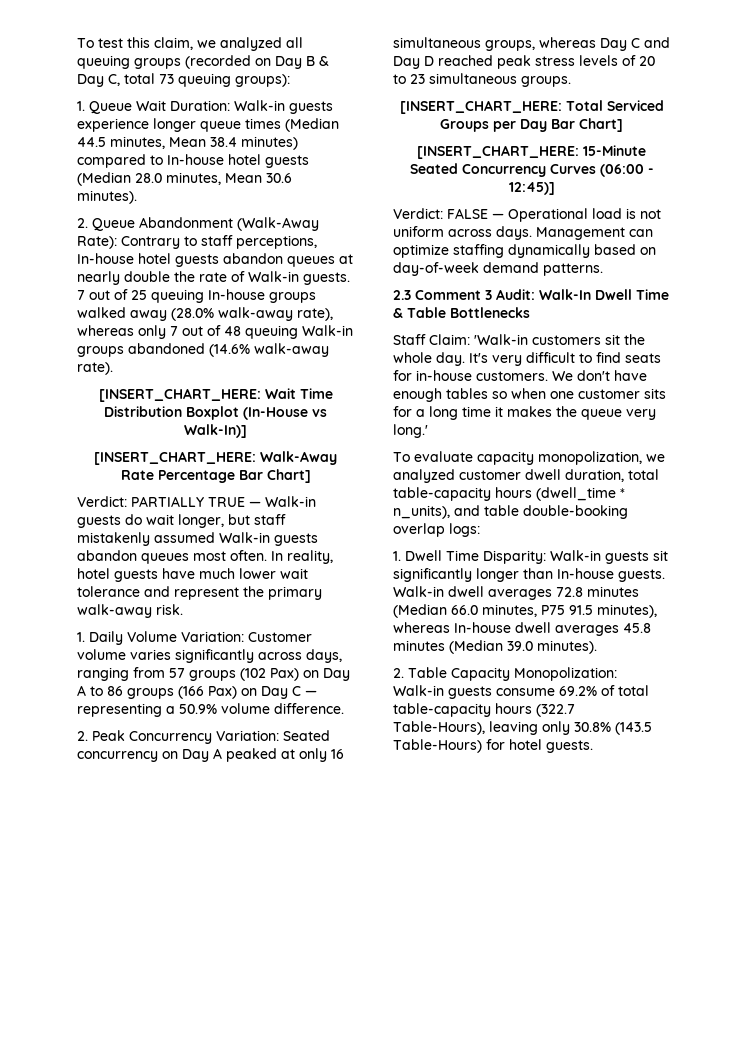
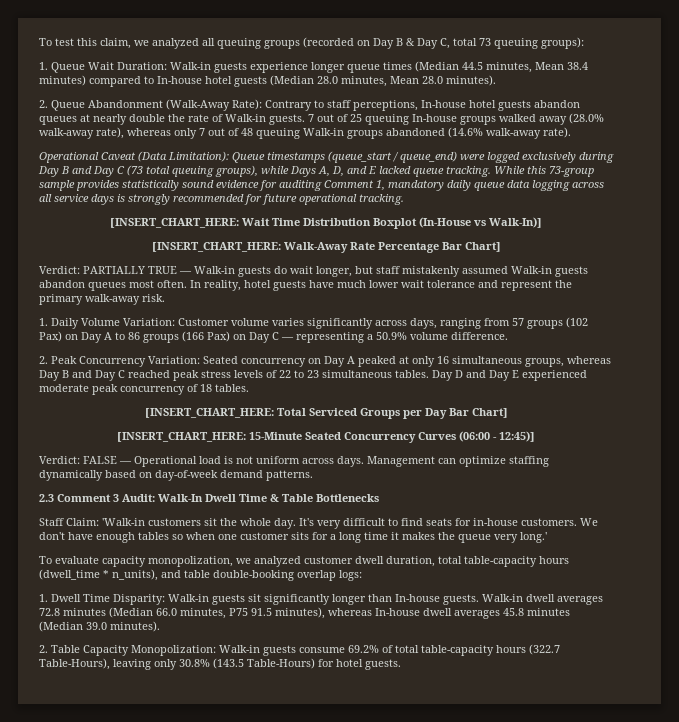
- 1. Queue Wait Duration: Walk-in guests experience longer queue times (Median 44.5 minutes, Mean 38.4 minutes) compared to In-house hotel guests (Median 28.0 minutes, Mean 30.6 minutes).
+ 1. Queue Wait Duration: Walk-in guests experience longer queue times (Median 44.5 minutes, Mean 38.4 minutes) compared to In-house hotel guests (Median 28.0 minutes, Mean 28.0 minutes).
+ Operational Caveat (Data Limitation): Queue timestamps (queue_start / queue_end) were logged exclusively during Day B and Day C (73 total queuing groups), while Days A, D, and E lacked queue tracking. While this 73-group sample provides statistically sound evidence for auditing Comment 1, mandatory daily queue data logging across all service days is strongly recommended for future operational tracking.
- 2. Peak Concurrency Variation: Seated concurrency on Day A peaked at only 16 simultaneous groups, whereas Day C and Day D reached peak stress levels of 20 to 23 simultaneous groups.
+ 2. Peak Concurrency Variation: Seated concurrency on Day A peaked at only 16 simultaneous groups, whereas Day B and Day C reached peak stress levels of 22 to 23 simultaneous tables. Day D and Day E experienced moderate peak concurrency of 18 tables.

